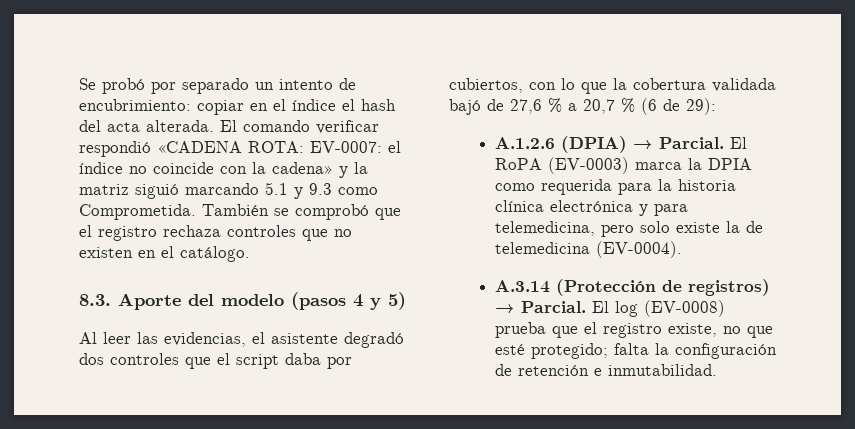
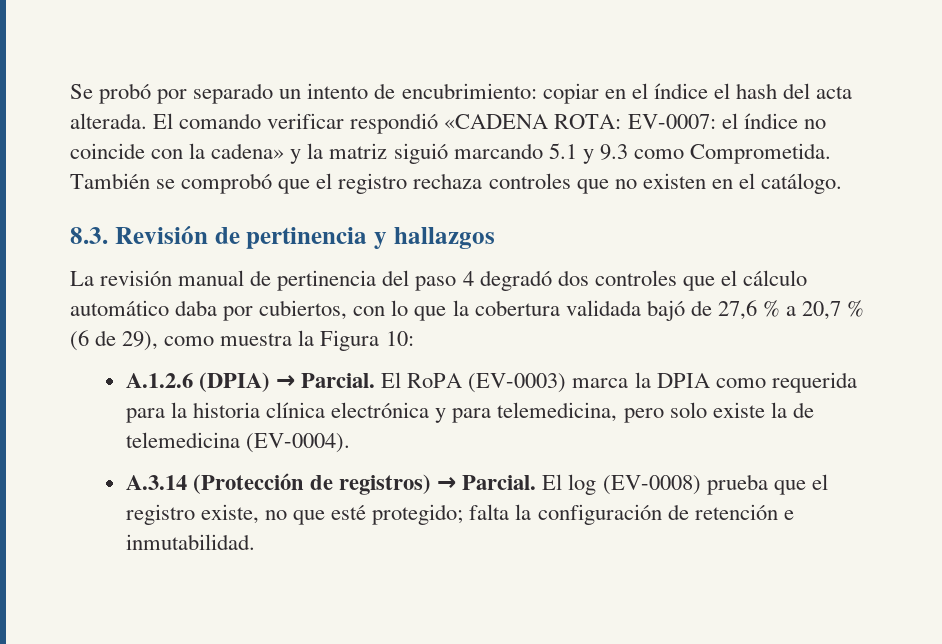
- 8.3. Aporte del modelo (pasos 4 y 5)
- Al leer las evidencias, el asistente degradó dos controles que el script daba por cubiertos, con lo que la cobertura validada bajó de 27,6 % a 20,7 % (6 de 29):
+ 8.3. Revisión de pertinencia y hallazgos
+ La revisión manual de pertinencia del paso 4 degradó dos controles que el cálculo automático daba por cubiertos, con lo que la cobertura validada bajó de 27,6 % a 20,7 % (6 de 29), como muestra la Figura 10:

